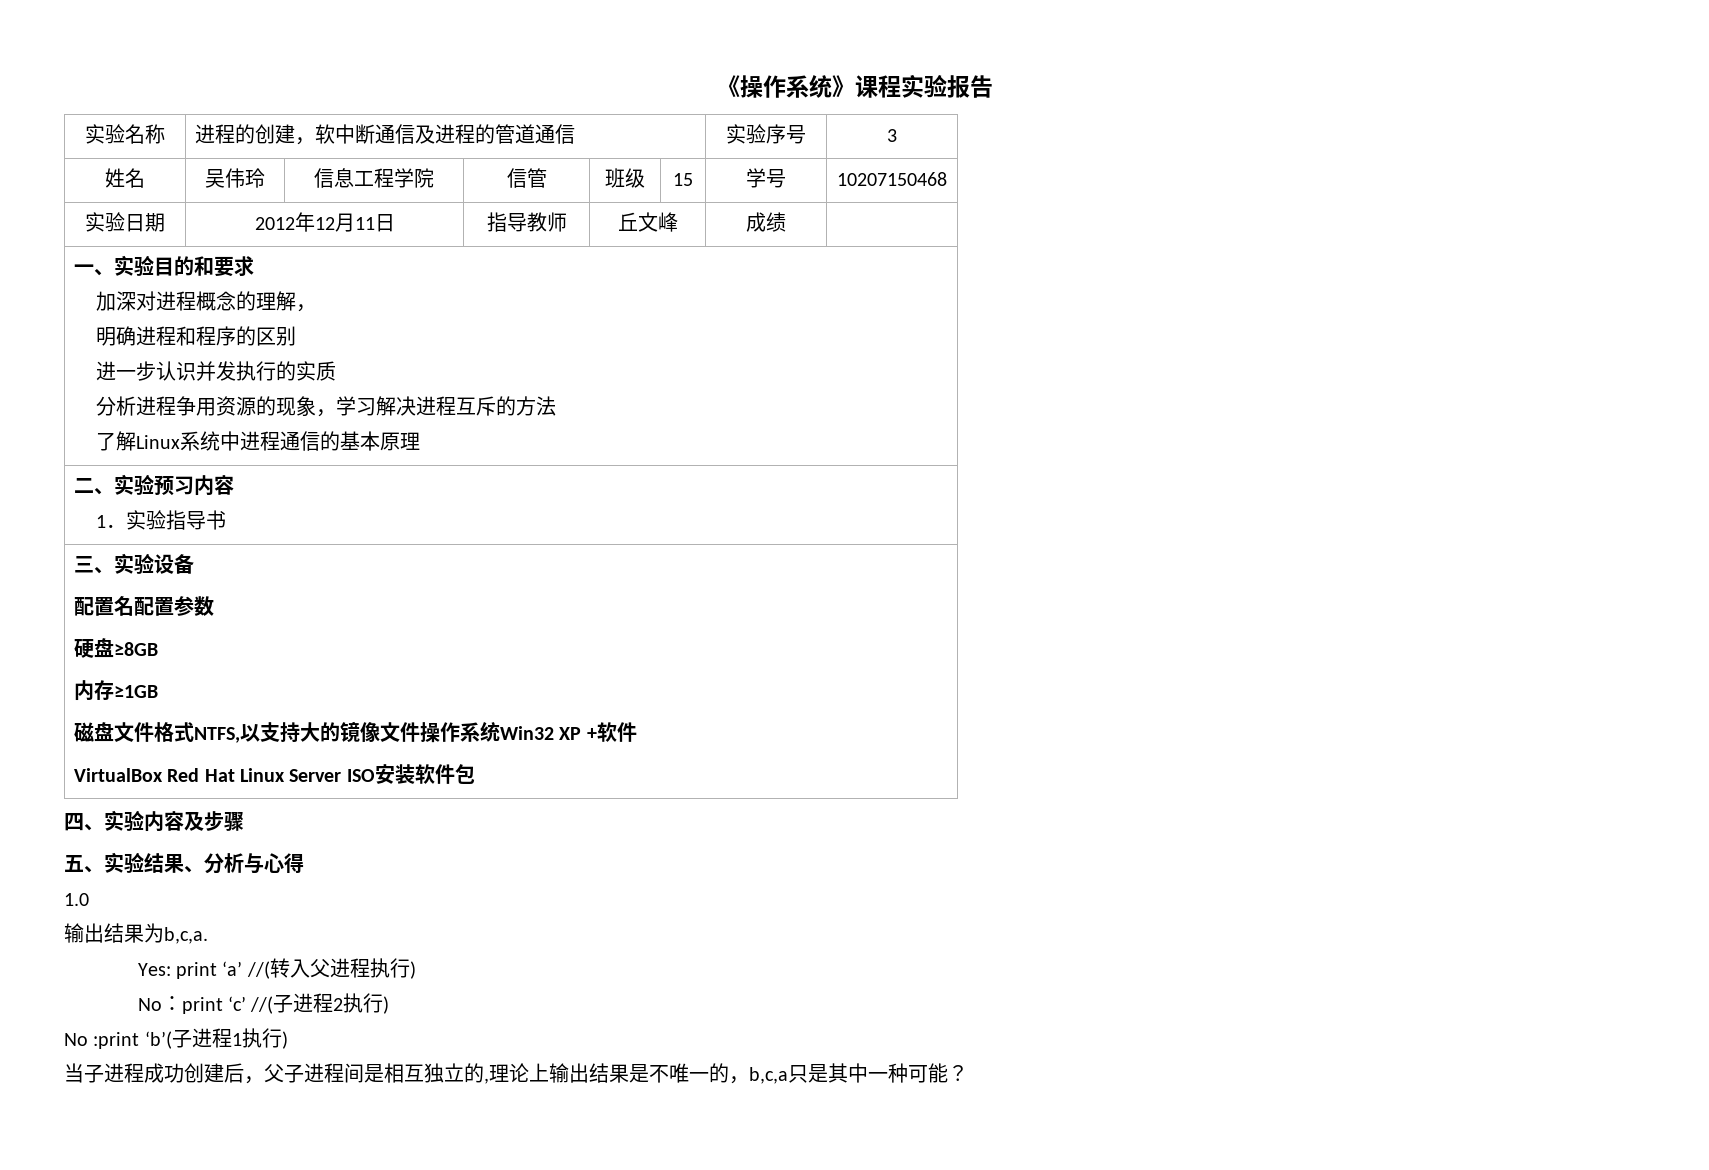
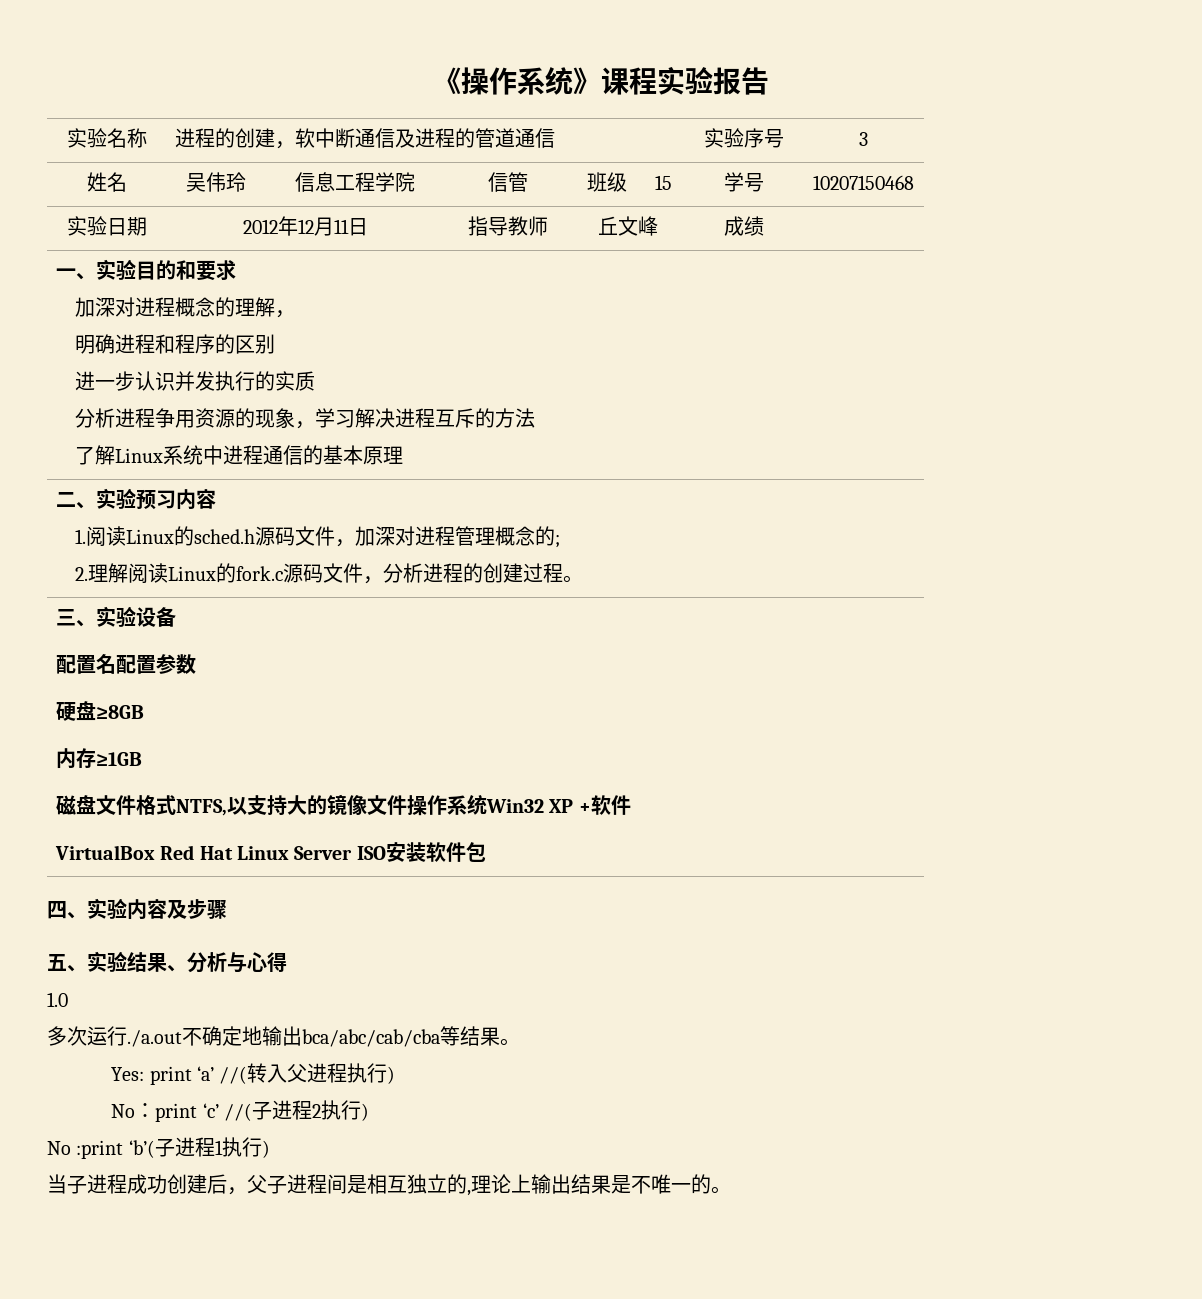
  二、实验预习内容
- 1．实验指导书
+ 1.阅读Linux的sched.h源码文件，加深对进程管理概念的;
+ 2.理解阅读Linux的fork.c源码文件，分析进程的创建过程。
- 输出结果为b,c,a.
+ 多次运行./a.out不确定地输出bca/abc/cab/cba等结果。
- 当子进程成功创建后，父子进程间是相互独立的,理论上输出结果是不唯一的，b,c,a只是其中一种可能？
+ 当子进程成功创建后，父子进程间是相互独立的,理论上输出结果是不唯一的。

